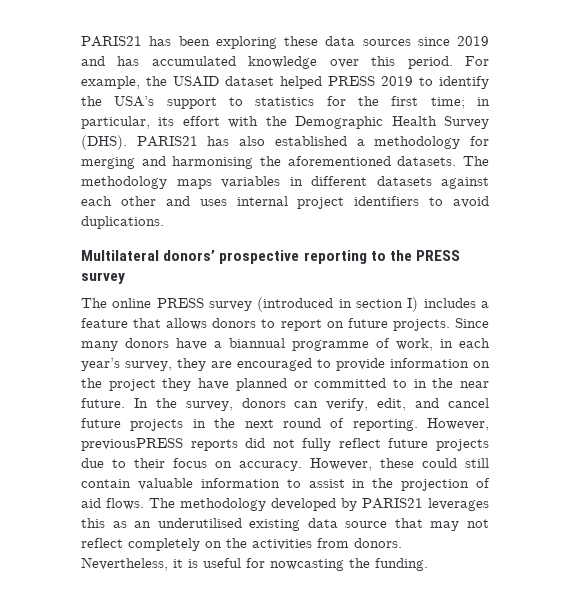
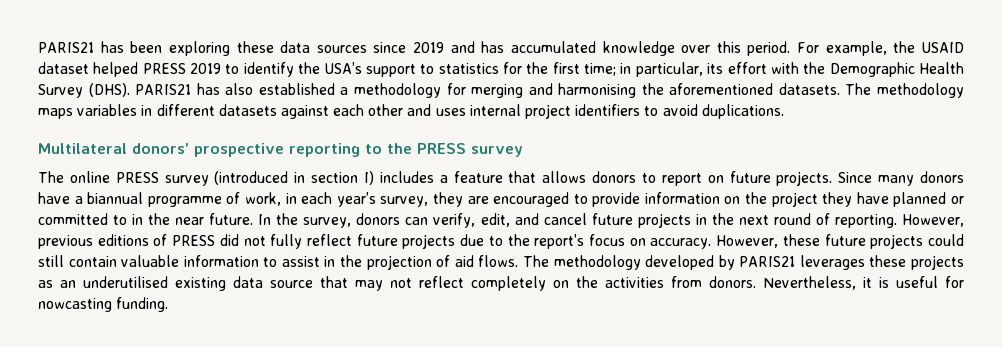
- However, previousPRESS reports did not fully reflect future projects due to their focus on accuracy.
+ However, previous editions of PRESS did not fully reflect future projects due to the report’s focus on accuracy.
- However, these could still contain valuable information to assist in the projection of aid flows.
+ However, these future projects could still contain valuable information to assist in the projection of aid flows.
- The methodology developed by PARIS21 leverages this as an underutilised existing data source that may not reflect completely on the activities from donors.
+ The methodology developed by PARIS21 leverages these projects as an underutilised existing data source that may not reflect completely on the activities from donors.
- Nevertheless, it is useful for nowcasting the funding.
+ Nevertheless, it is useful for nowcasting funding.

